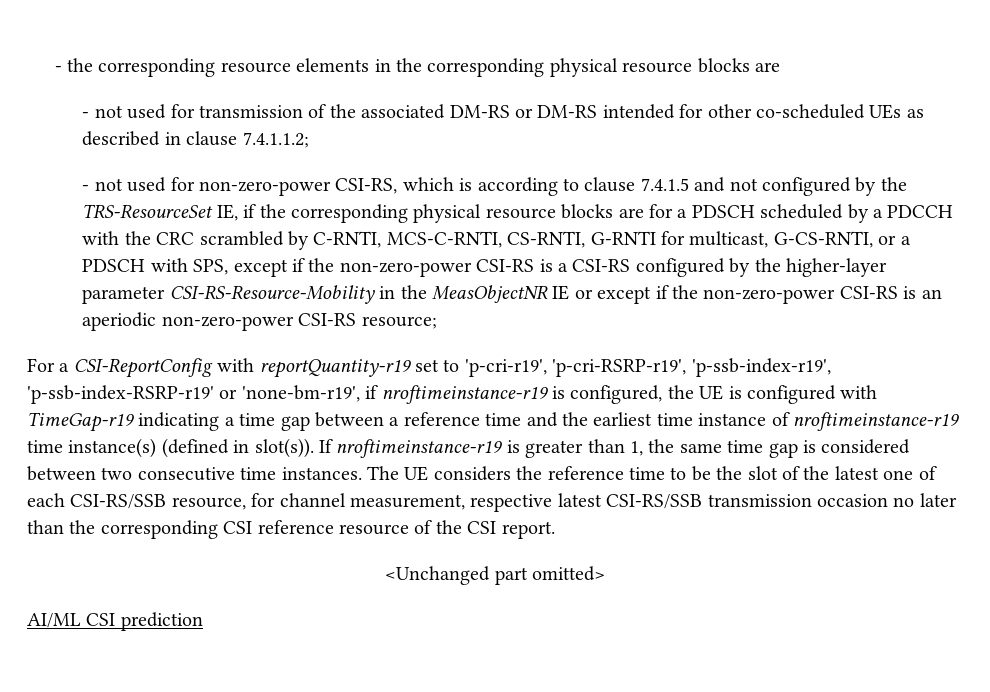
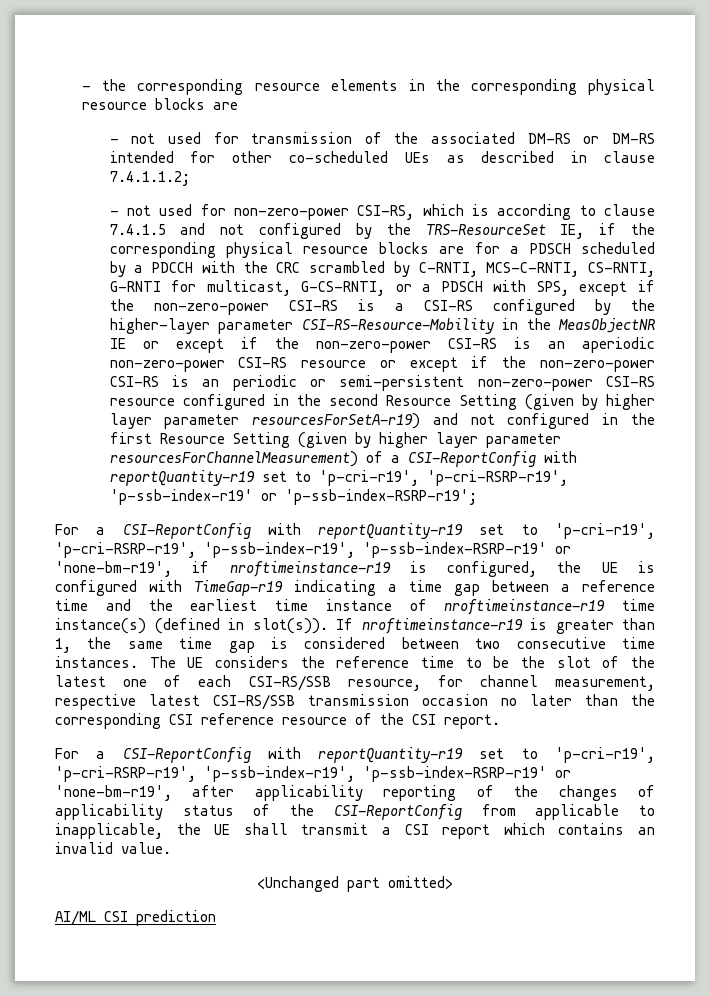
- - not used for non-zero-power CSI-RS, which is according to clause 7.4.1.5 and not configured by the TRS-ResourceSet IE, if the corresponding physical resource blocks are for a PDSCH scheduled by a PDCCH with the CRC scrambled by C-RNTI, MCS-C-RNTI, CS-RNTI, G-RNTI for multicast, G-CS-RNTI, or a PDSCH with SPS, except if the non-zero-power CSI-RS is a CSI-RS configured by the higher-layer parameter CSI-RS-Resource-Mobility in the MeasObjectNR IE or except if the non-zero-power CSI-RS is an aperiodic non-zero-power CSI-RS resource;
+ - not used for non-zero-power CSI-RS, which is according to clause 7.4.1.5 and not configured by the TRS-ResourceSet IE, if the corresponding physical resource blocks are for a PDSCH scheduled by a PDCCH with the CRC scrambled by C-RNTI, MCS-C-RNTI, CS-RNTI, G-RNTI for multicast, G-CS-RNTI, or a PDSCH with SPS, except if the non-zero-power CSI-RS is a CSI-RS configured by the higher-layer parameter CSI-RS-Resource-Mobility in the MeasObjectNR IE or except if the non-zero-power CSI-RS is an aperiodic non-zero-power CSI-RS resource or except if the non-zero-power CSI-RS is an periodic or semi-persistent non-zero-power CSI-RS resource configured in the second Resource Setting (given by higher layer parameter resourcesForSetA-r19) and not configured in the first Resource Setting (given by higher layer parameter resourcesForChannelMeasurement) of a CSI-ReportConfig with reportQuantity-r19 set to 'p-cri-r19', 'p-cri-RSRP-r19', 'p-ssb-index-r19' or 'p-ssb-index-RSRP-r19';
+ For a CSI-ReportConfig with reportQuantity-r19 set to 'p-cri-r19', 'p-cri-RSRP-r19', 'p-ssb-index-r19', 'p-ssb-index-RSRP-r19' or 'none-bm-r19', after applicability reporting of the changes of applicability status of the CSI-ReportConfig from applicable to inapplicable, the UE shall transmit a CSI report which contains an invalid value.

